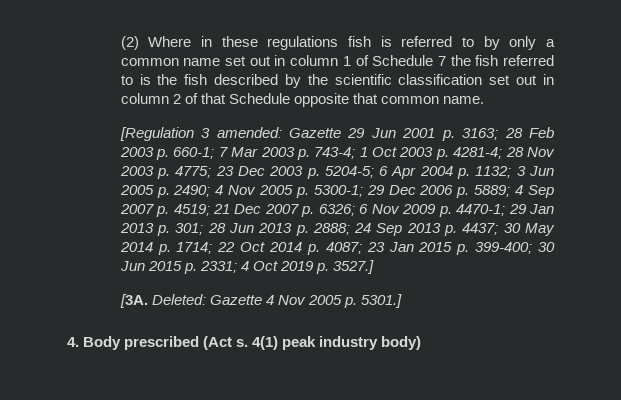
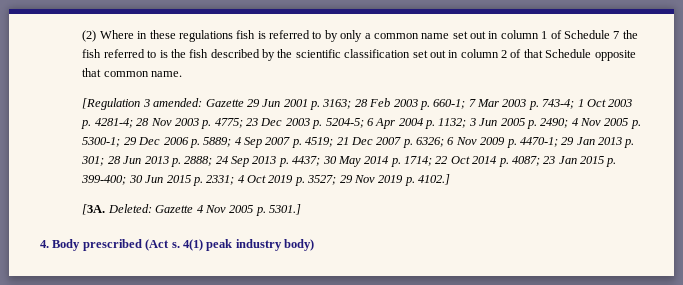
- 4 Oct 2019 p. 3527.]
+ 4 Oct 2019 p. 3527; 29 Nov 2019 p. 4102.]

